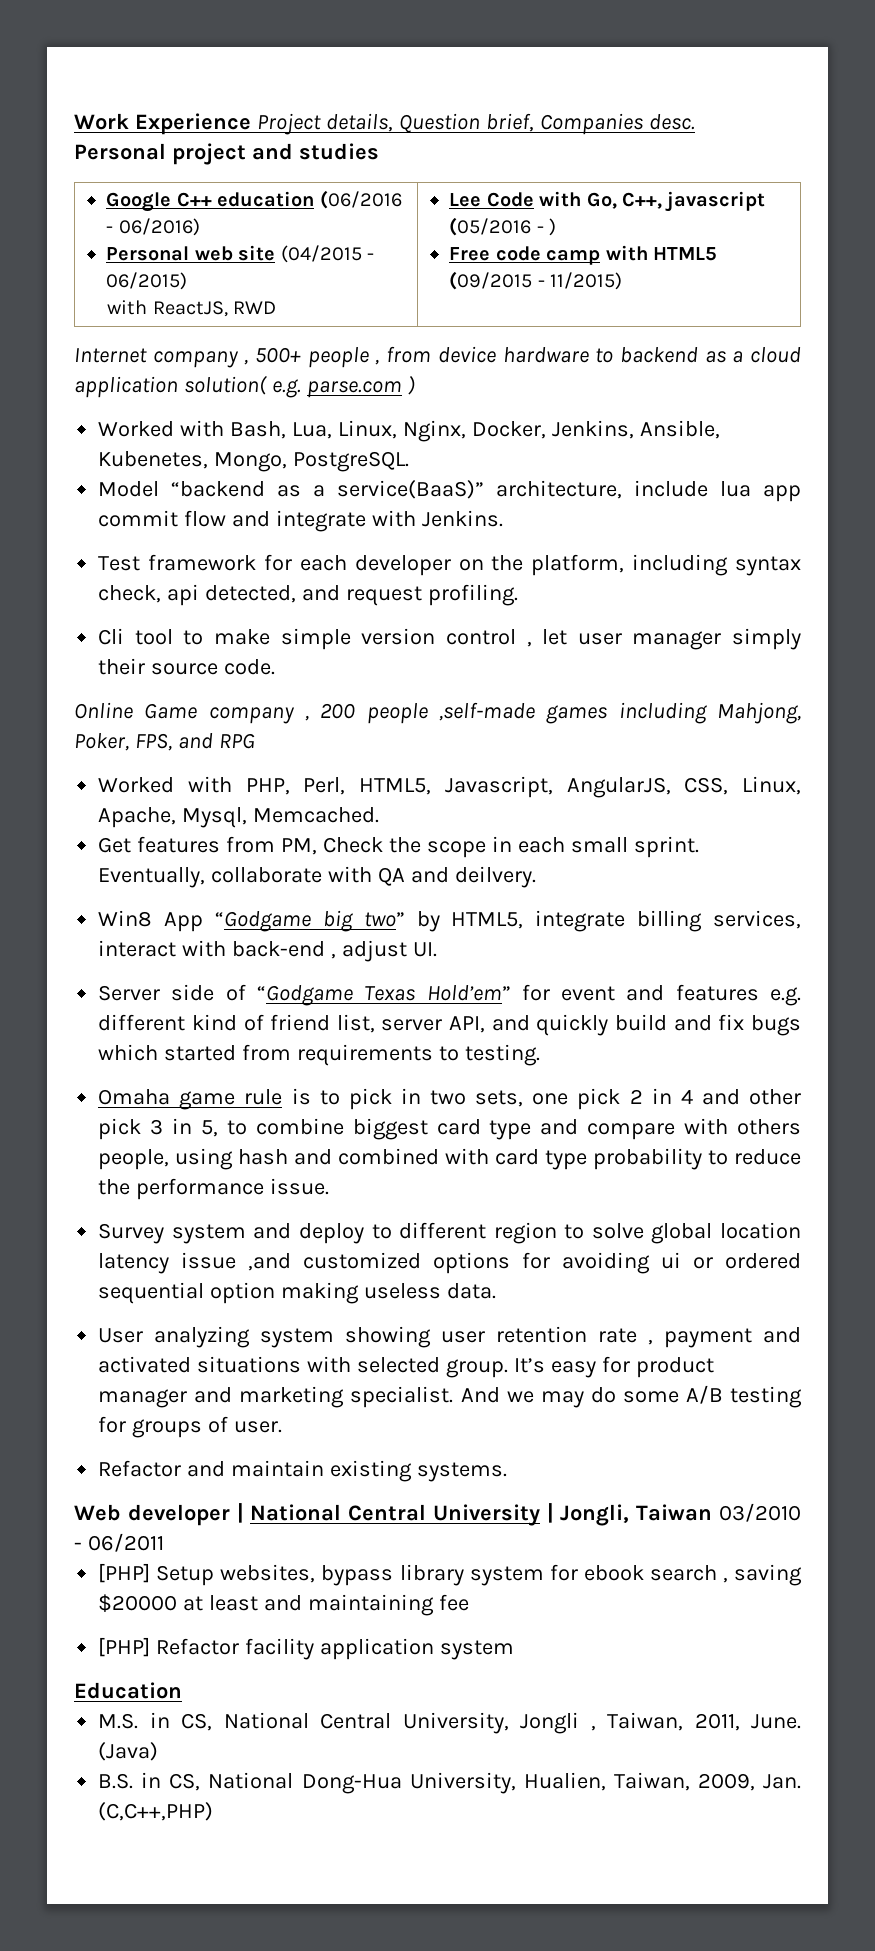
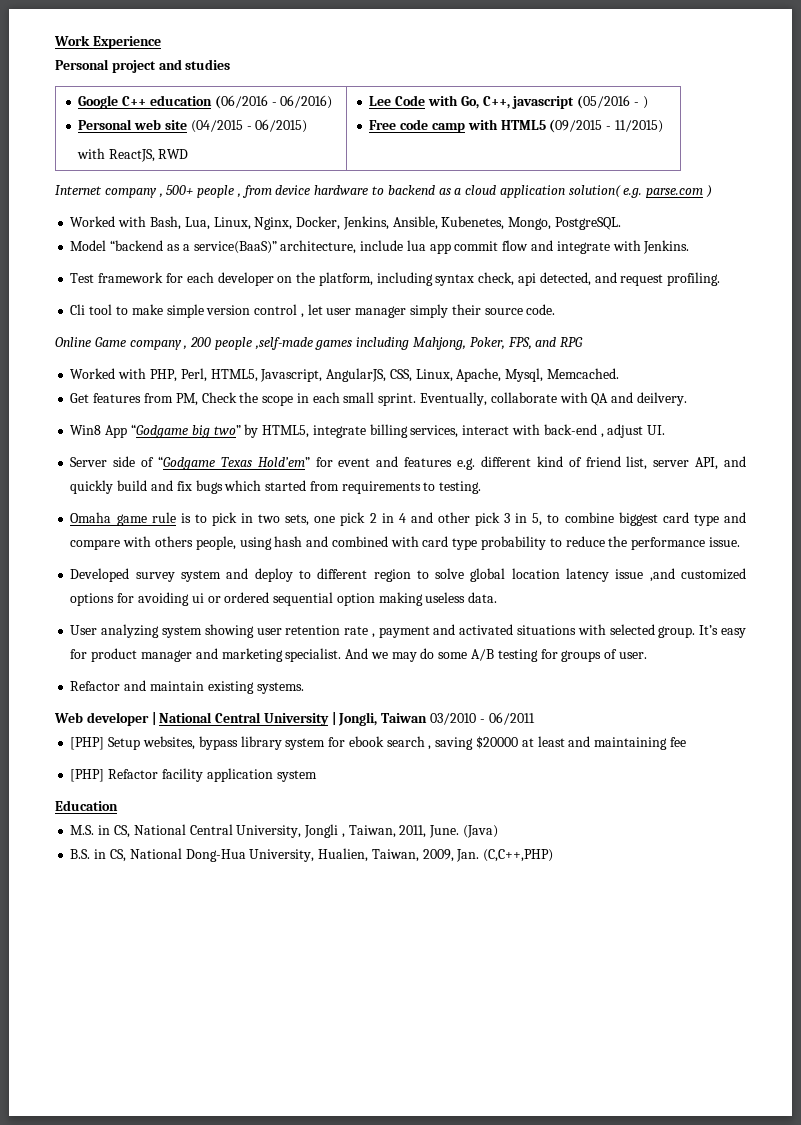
- Work Experience Project details, Question brief, Companies desc.
+ Work Experience
- Survey system and deploy to different region to solve global location latency issue ,and customized options for avoiding ui or ordered sequential option making useless data.
+ Developed survey system and deploy to different region to solve global location latency issue ,and customized options for avoiding ui or ordered sequential option making useless data.

